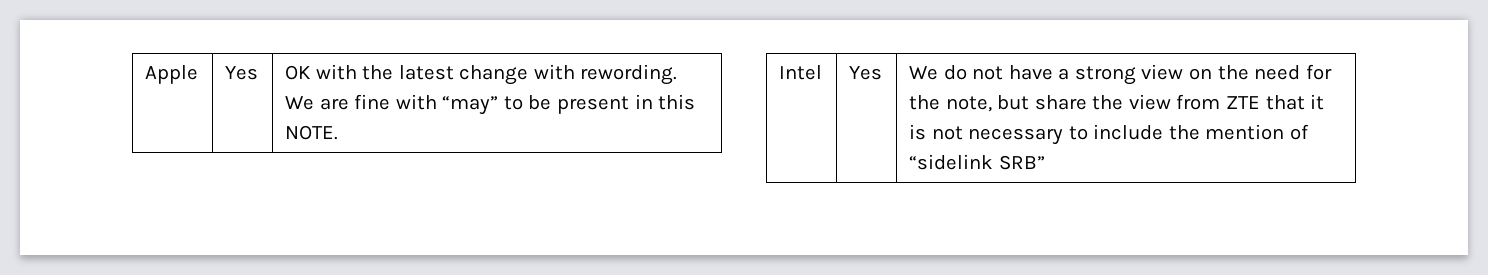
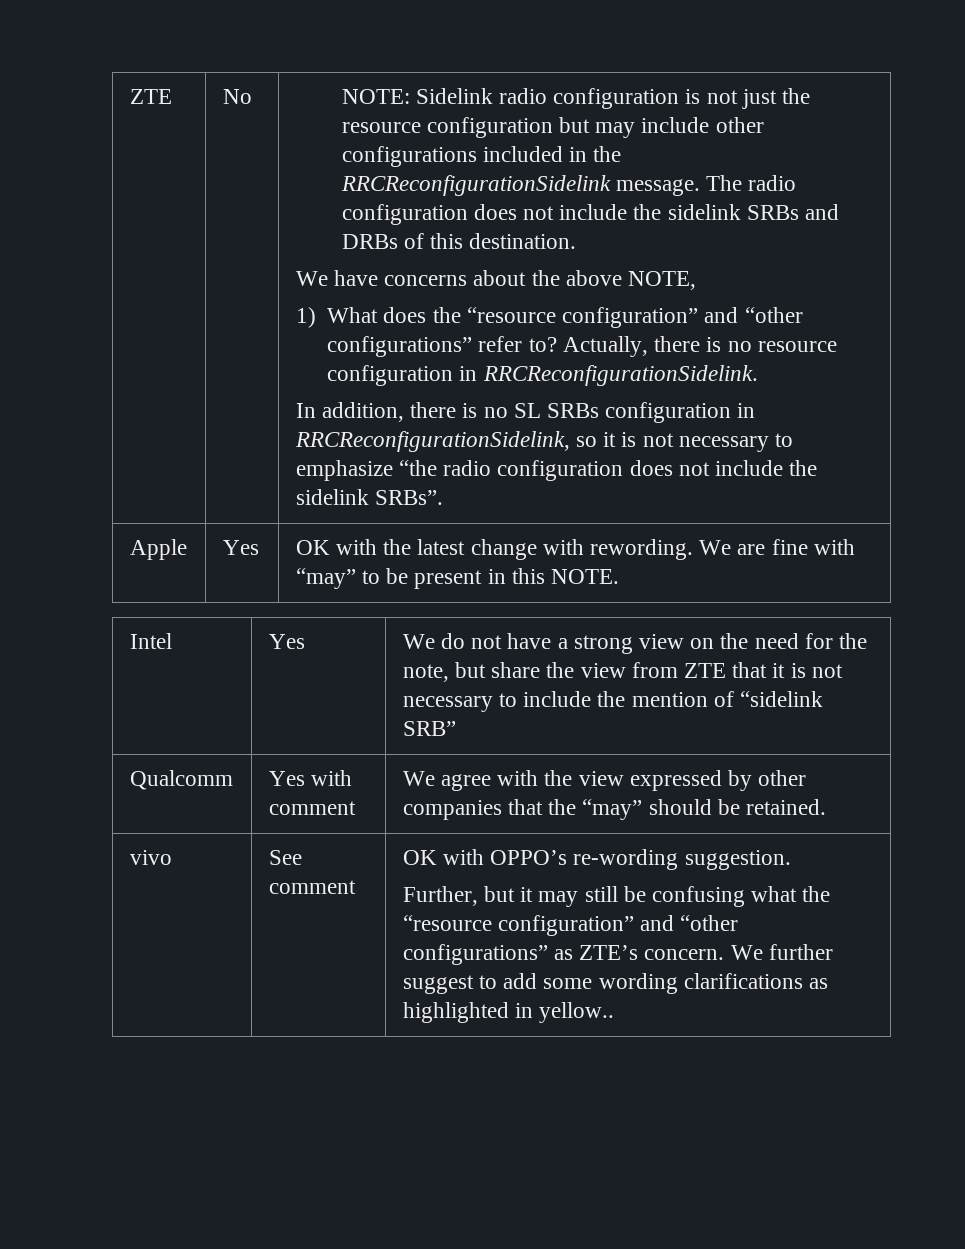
+ ZTE | No | NOTE: Sidelink radio configuration is not just the resource configuration but may include other configurations included in the RRCReconfigurationSidelink message. The radio configuration does not include the sidelink SRBs and DRBs of this destination.
+ We have concerns about the above NOTE,
+ 1) What does the “resource configuration” and “other configurations” refer to? Actually, there is no resource configuration in RRCReconfigurationSidelink.
+ In addition, there is no SL SRBs configuration in RRCReconfigurationSidelink, so it is not necessary to emphasize “the radio configuration does not include the sidelink SRBs”.
+ Qualcomm | Yes with comment | We agree with the view expressed by other companies that the “may” should be retained.
+ vivo | See comment | OK with OPPO’s re-wording suggestion.
+ Further, but it may still be confusing what the “resource configuration” and “other configurations” as ZTE’s concern. We further suggest to add some wording clarifications as highlighted in yellow..

